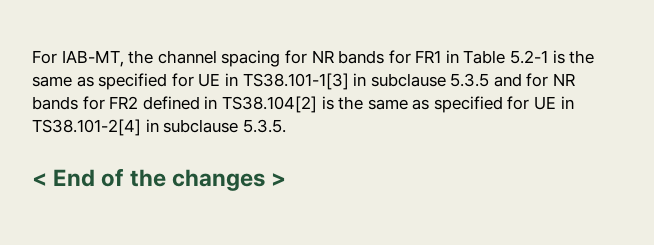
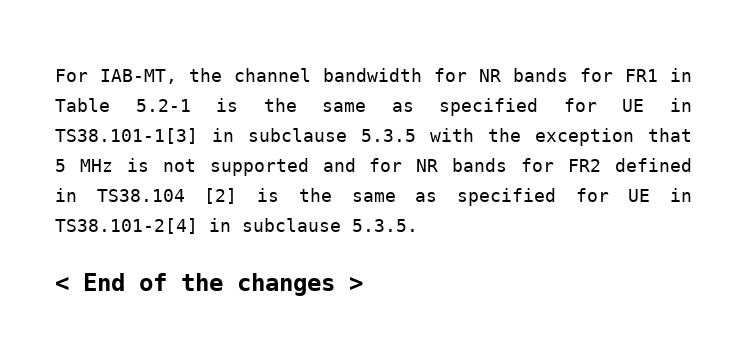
- For IAB-MT, the channel spacing for NR bands for FR1 in Table 5.2-1 is the same as specified for UE in TS38.101-1[3] in subclause 5.3.5 and for NR bands for FR2 defined in TS38.104[2] is the same as specified for UE in TS38.101-2[4] in subclause 5.3.5.
+ For IAB-MT, the channel bandwidth for NR bands for FR1 in Table 5.2-1 is the same as specified for UE in TS38.101-1[3] in subclause 5.3.5 with the exception that 5 MHz is not supported and for NR bands for FR2 defined in TS38.104 [2] is the same as specified for UE in TS38.101-2[4] in subclause 5.3.5.

